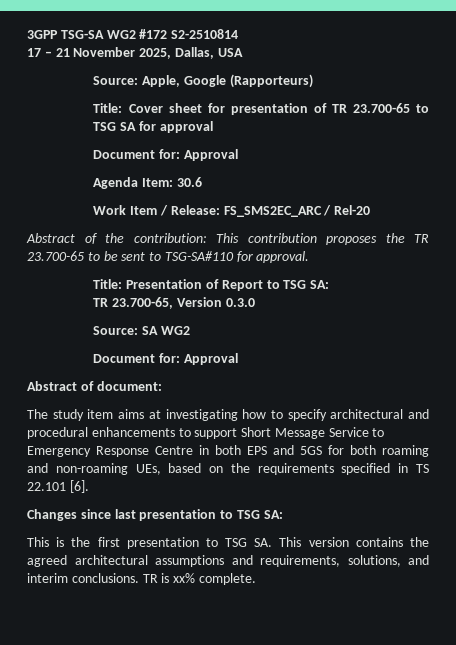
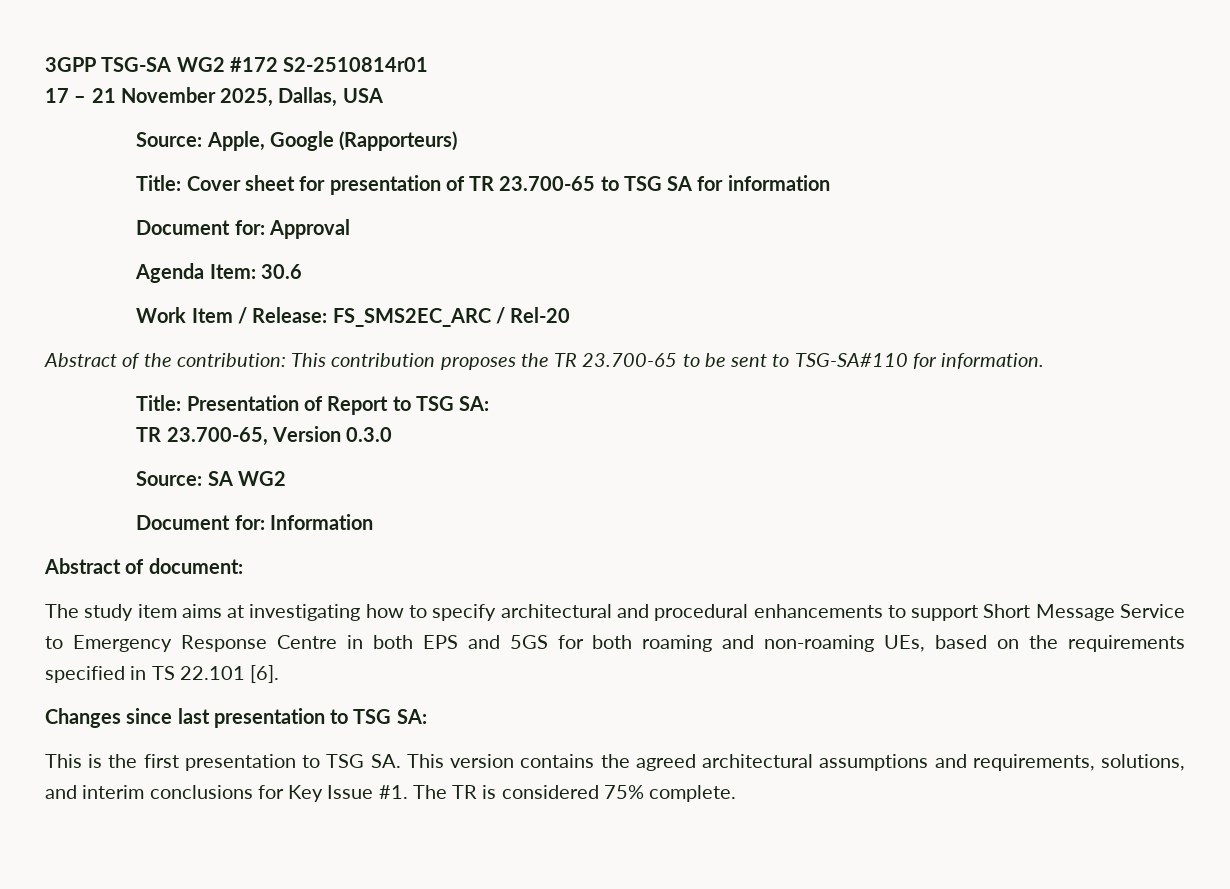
- 3GPP TSG-SA WG2 #172 S2-2510814
+ 3GPP TSG-SA WG2 #172 S2-2510814r01
- Title: Cover sheet for presentation of TR 23.700-65 to TSG SA for approval
+ Title: Cover sheet for presentation of TR 23.700-65 to TSG SA for information
- Abstract of the contribution: This contribution proposes the TR 23.700-65 to be sent to TSG-SA#110 for approval.
+ Abstract of the contribution: This contribution proposes the TR 23.700-65 to be sent to TSG-SA#110 for information.
  Source: SA WG2
- Document for: Approval
+ Document for: Information
- This is the first presentation to TSG SA. This version contains the agreed architectural assumptions and requirements, solutions, and interim conclusions. TR is xx% complete.
+ This is the first presentation to TSG SA. This version contains the agreed architectural assumptions and requirements, solutions, and interim conclusions for Key Issue #1. The TR is considered 75% complete.

